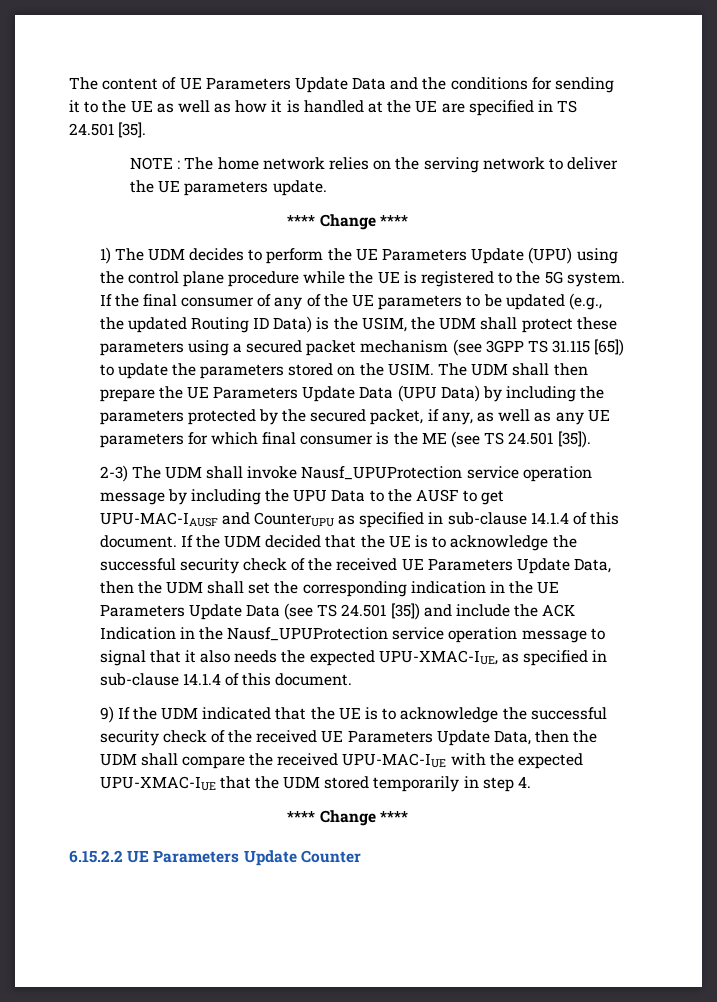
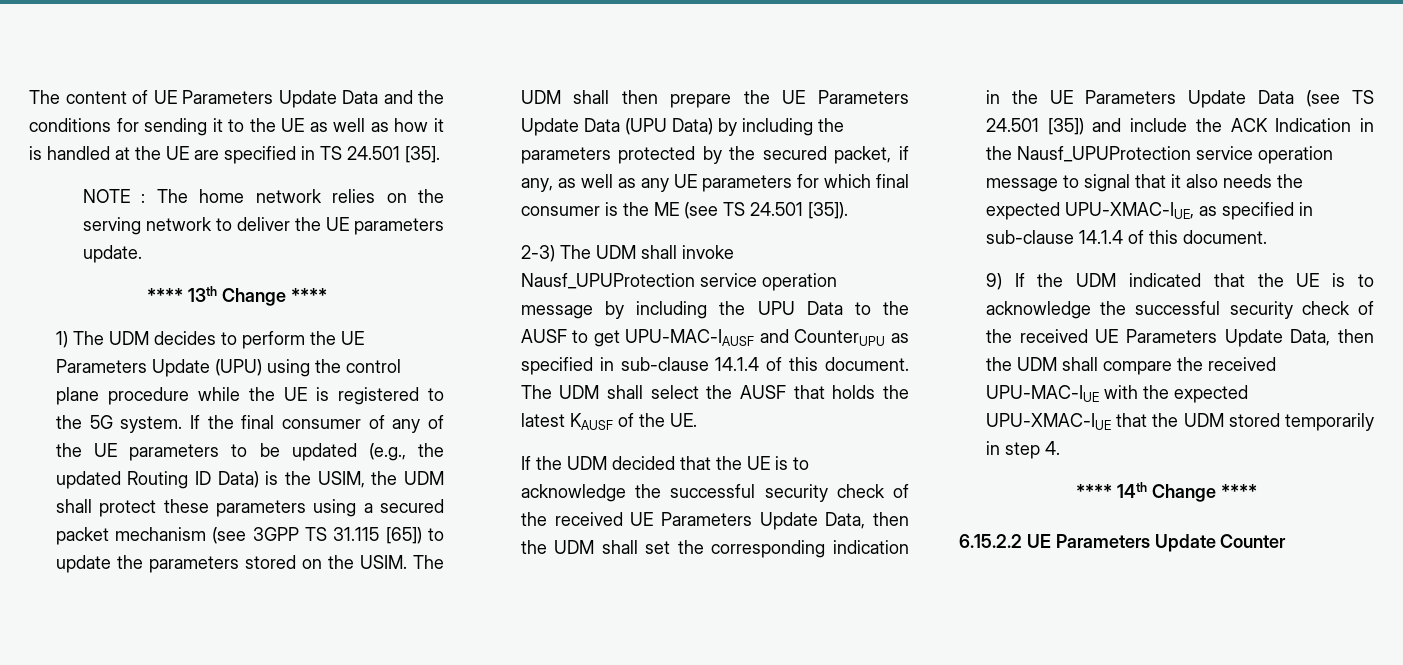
  NOTE : The home network relies on the serving network to deliver the UE parameters update.
- **** Change ****
+ **** 13th Change ****
- 2-3) The UDM shall invoke Nausf_UPUProtection service operation message by including the UPU Data to the AUSF to get UPU-MAC-IAUSF and CounterUPU as specified in sub-clause 14.1.4 of this document. If the UDM decided that the UE is to acknowledge the successful security check of the received UE Parameters Update Data, then the UDM shall set the corresponding indication in the UE Parameters Update Data (see TS 24.501 [35]) and include the ACK Indication in the Nausf_UPUProtection service operation message to signal that it also needs the expected UPU-XMAC-IUE, as specified in sub-clause 14.1.4 of this document.
+ 2-3) The UDM shall invoke Nausf_UPUProtection service operation message by including the UPU Data to the AUSF to get UPU-MAC-IAUSF and CounterUPU as specified in sub-clause 14.1.4 of this document. The UDM shall select the AUSF that holds the latest KAUSF of the UE.
+ If the UDM decided that the UE is to acknowledge the successful security check of the received UE Parameters Update Data, then the UDM shall set the corresponding indication in the UE Parameters Update Data (see TS 24.501 [35]) and include the ACK Indication in the Nausf_UPUProtection service operation message to signal that it also needs the expected UPU-XMAC-IUE, as specified in sub-clause 14.1.4 of this document.
  9) If the UDM indicated that the UE is to acknowledge the successful security check of the received UE Parameters Update Data, then the UDM shall compare the received UPU-MAC-IUE with the expected UPU-XMAC-IUE that the UDM stored temporarily in step 4.
- **** Change ****
+ **** 14th Change ****

